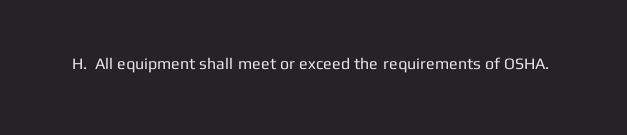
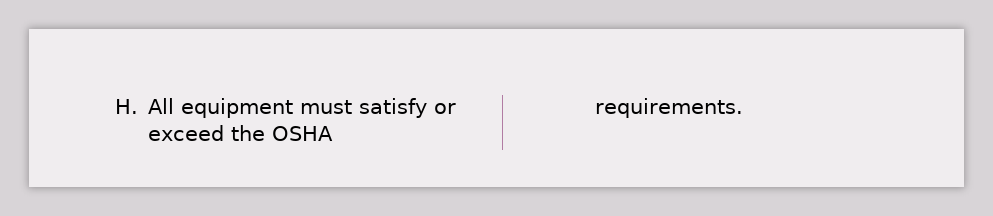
- H. All equipment shall meet or exceed the requirements of OSHA.
+ H. All equipment must satisfy or exceed the OSHA requirements.

